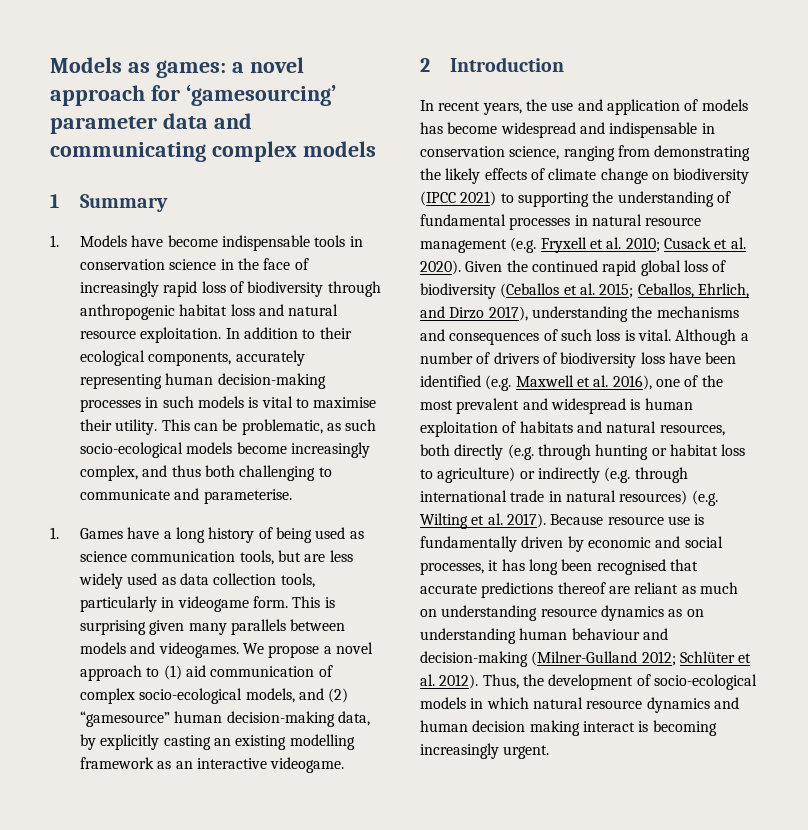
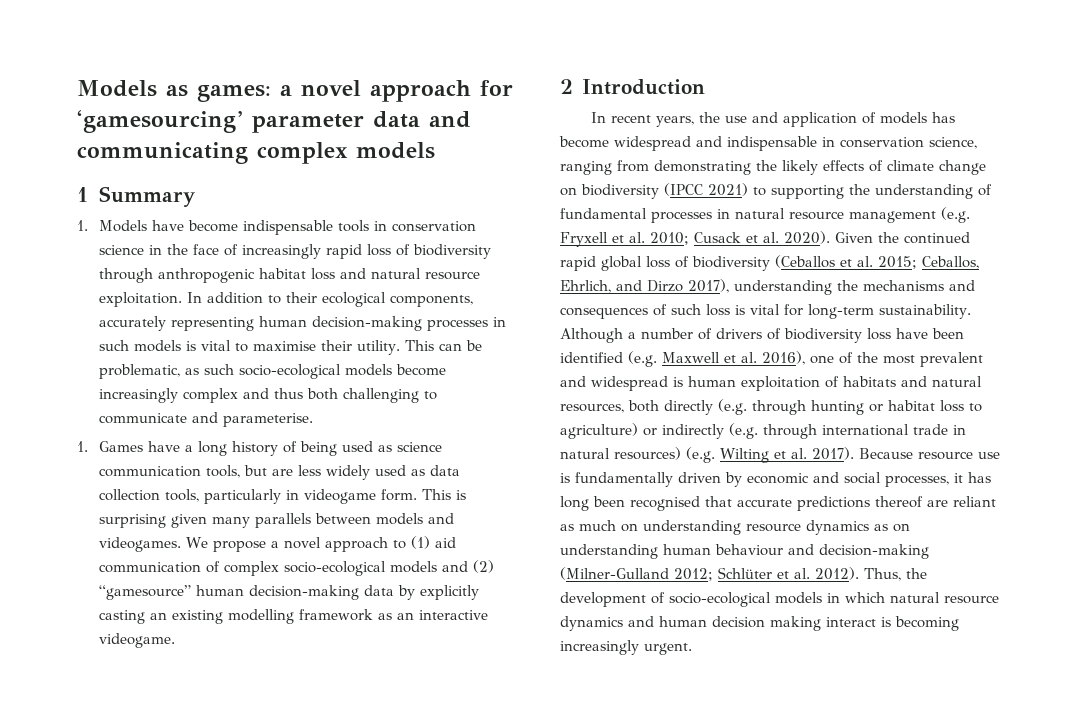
- This can be problematic, as such socio-ecological models become increasingly complex, and thus both challenging to communicate and parameterise.
+ This can be problematic, as such socio-ecological models become increasingly complex and thus both challenging to communicate and parameterise.
- We propose a novel approach to (1) aid communication of complex socio-ecological models, and (2) “gamesource” human decision-making data, by explicitly casting an existing modelling framework as an interactive videogame.
+ We propose a novel approach to (1) aid communication of complex socio-ecological models and (2) “gamesource” human decision-making data by explicitly casting an existing modelling framework as an interactive videogame.
- Given the continued rapid global loss of biodiversity (Ceballos et al. 2015; Ceballos, Ehrlich, and Dirzo 2017), understanding the mechanisms and consequences of such loss is vital.
+ Given the continued rapid global loss of biodiversity (Ceballos et al. 2015; Ceballos, Ehrlich, and Dirzo 2017), understanding the mechanisms and consequences of such loss is vital for long-term sustainability.

